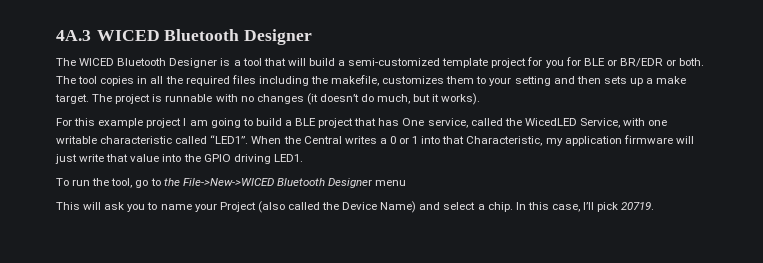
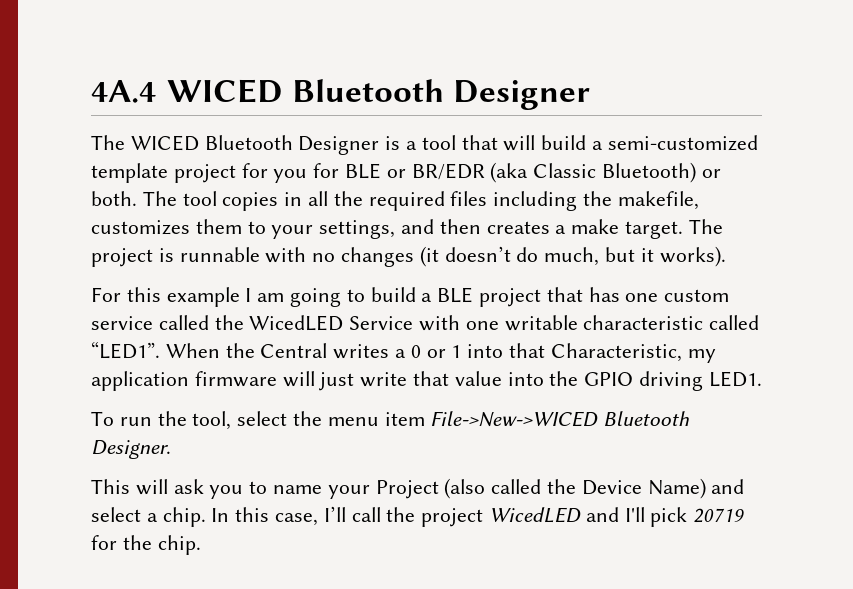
- 4A.3 WICED Bluetooth Designer
+ 4A.4 WICED Bluetooth Designer
- The WICED Bluetooth Designer is a tool that will build a semi-customized template project for you for BLE or BR/EDR or both.
+ The WICED Bluetooth Designer is a tool that will build a semi-customized template project for you for BLE or BR/EDR (aka Classic Bluetooth) or both.
- The tool copies in all the required files including the makefile, customizes them to your setting and then sets up a make target.
+ The tool copies in all the required files including the makefile, customizes them to your settings, and then creates a make target.
- For this example project I am going to build a BLE project that has One service, called the WicedLED Service, with one writable characteristic called “LED1”.
+ For this example I am going to build a BLE project that has one custom service called the WicedLED Service with one writable characteristic called “LED1”.
- To run the tool, go to the File->New->WICED Bluetooth Designer menu
+ To run the tool, select the menu item File->New->WICED Bluetooth Designer.
- In this case, I’ll pick 20719.
+ In this case, I’ll call the project WicedLED and I'll pick 20719 for the chip.

